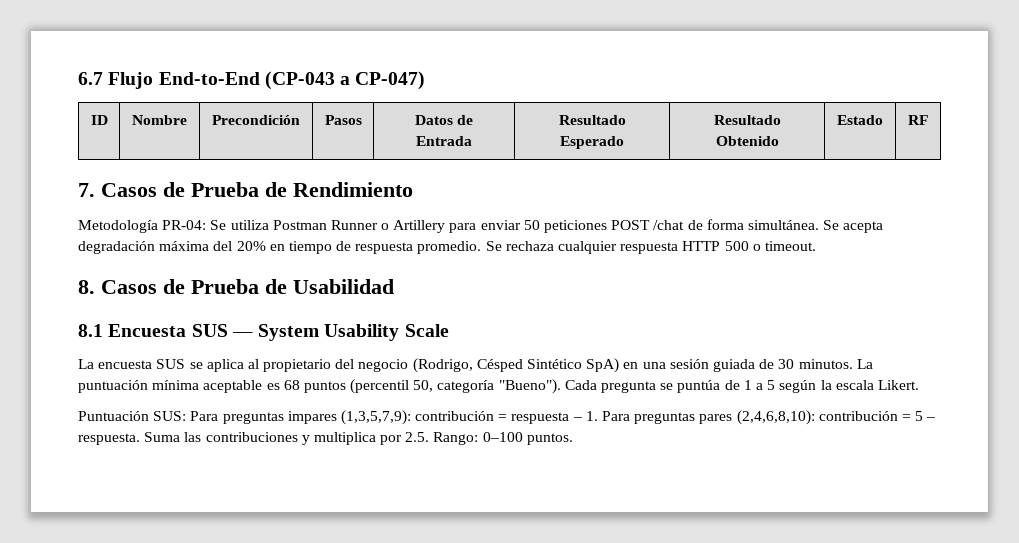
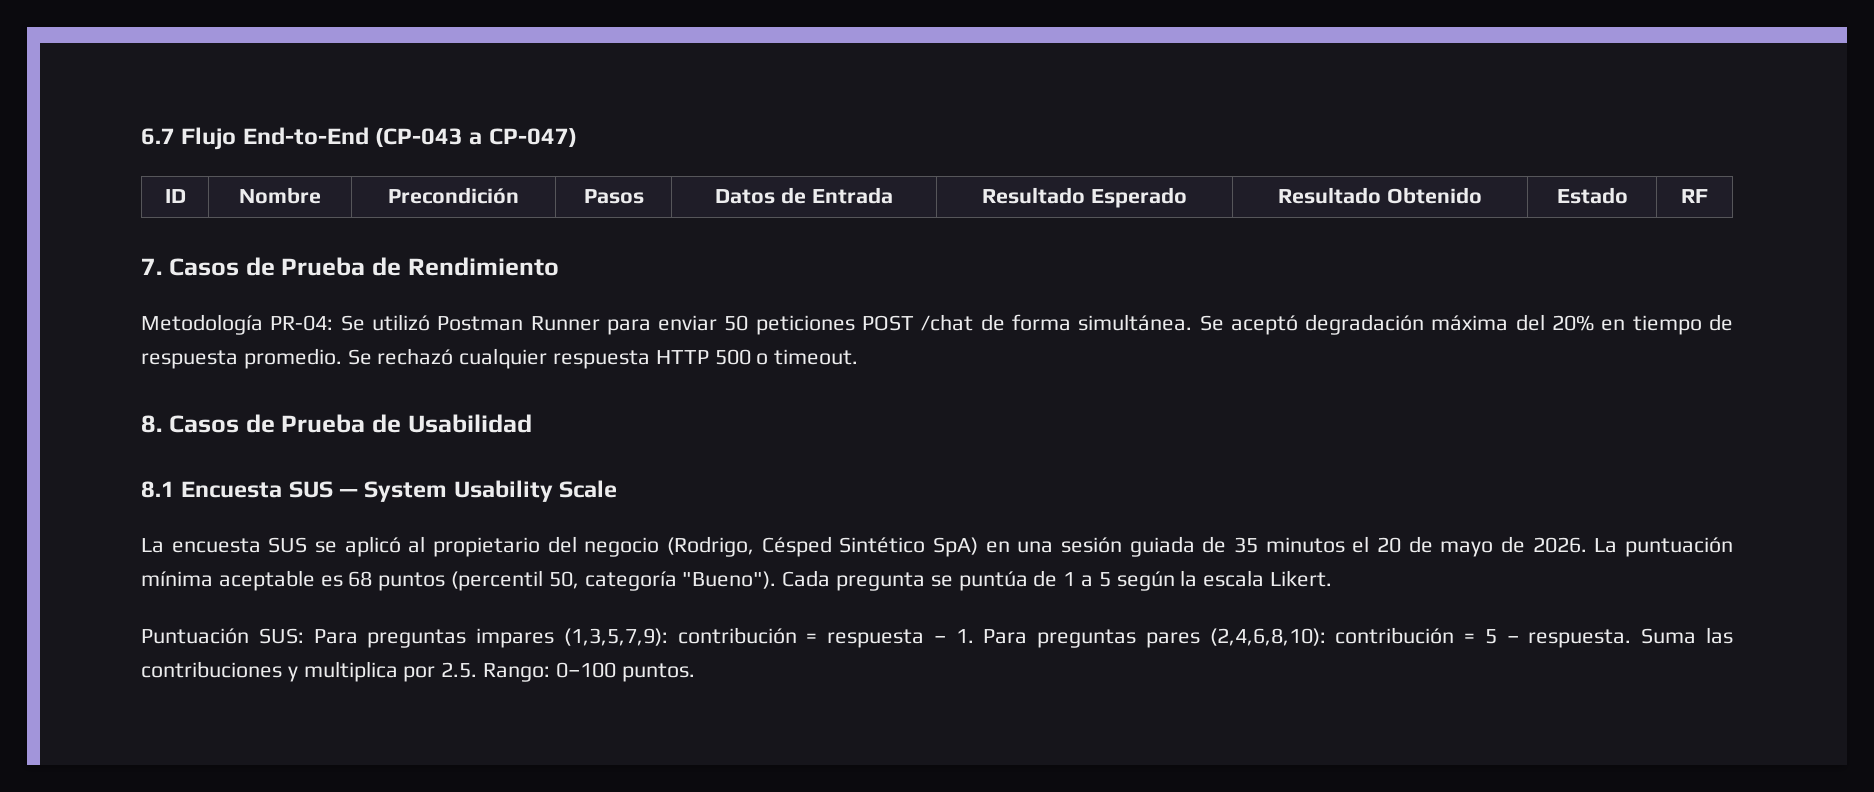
- Metodología PR-04: Se utiliza Postman Runner o Artillery para enviar 50 peticiones POST /chat de forma simultánea.
+ Metodología PR-04: Se utilizó Postman Runner para enviar 50 peticiones POST /chat de forma simultánea.
- Se acepta degradación máxima del 20% en tiempo de respuesta promedio.
+ Se aceptó degradación máxima del 20% en tiempo de respuesta promedio.
- Se rechaza cualquier respuesta HTTP 500 o timeout.
+ Se rechazó cualquier respuesta HTTP 500 o timeout.
- La encuesta SUS se aplica al propietario del negocio (Rodrigo, Césped Sintético SpA) en una sesión guiada de 30 minutos.
+ La encuesta SUS se aplicó al propietario del negocio (Rodrigo, Césped Sintético SpA) en una sesión guiada de 35 minutos el 20 de mayo de 2026.

